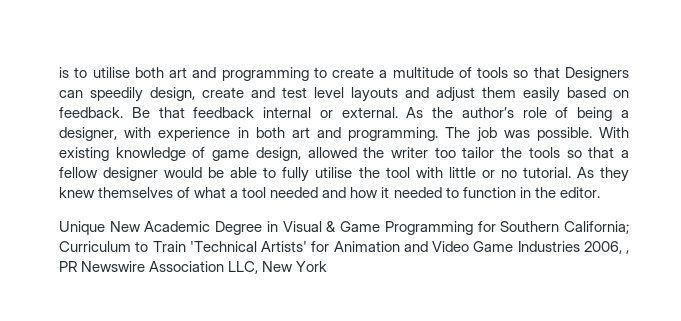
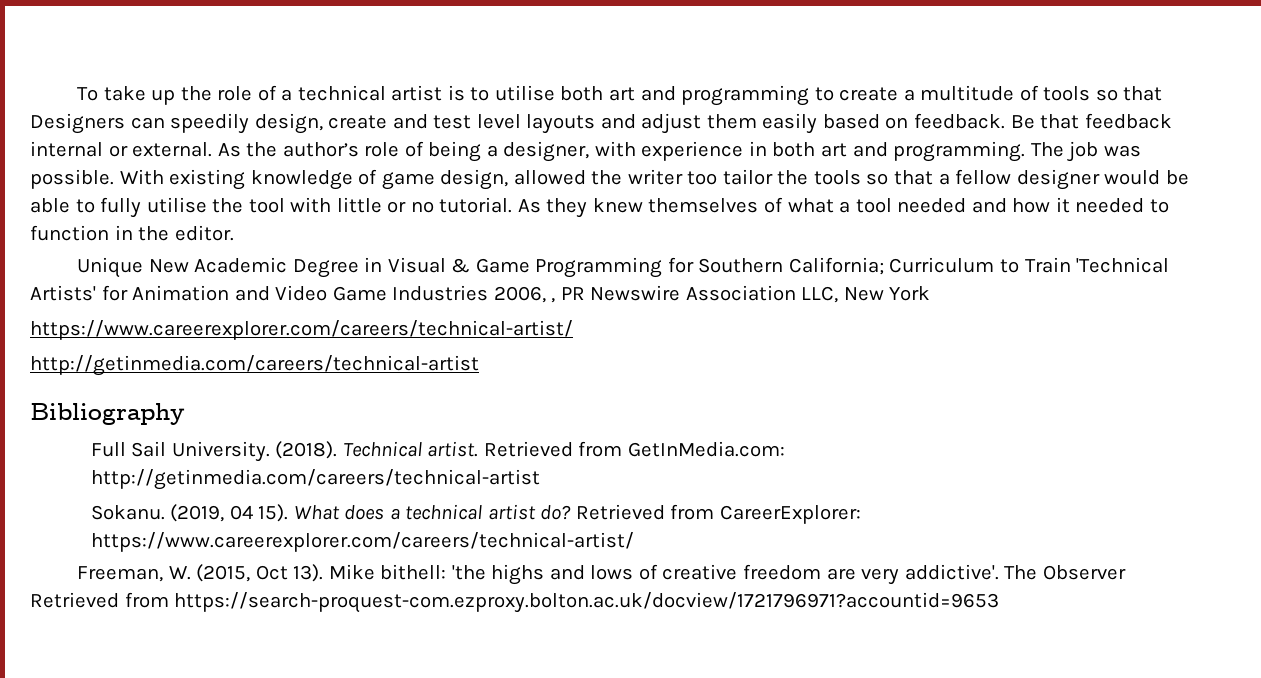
- is to utilise both art and programming to create a multitude of tools so that Designers can speedily design, create and test level layouts and adjust them easily based on feedback.
+ To take up the role of a technical artist is to utilise both art and programming to create a multitude of tools so that Designers can speedily design, create and test level layouts and adjust them easily based on feedback.
  Unique New Academic Degree in Visual & Game Programming for Southern California; Curriculum to Train 'Technical Artists' for Animation and Video Game Industries 2006, , PR Newswire Association LLC, New York
+ https://www.careerexplorer.com/careers/technical-artist/
+ http://getinmedia.com/careers/technical-artist
+ Bibliography
+ Full Sail University. (2018). Technical artist. Retrieved from GetInMedia.com: http://getinmedia.com/careers/technical-artist
+ Sokanu. (2019, 04 15). What does a technical artist do? Retrieved from CareerExplorer: https://www.careerexplorer.com/careers/technical-artist/
+ Freeman, W. (2015, Oct 13). Mike bithell: 'the highs and lows of creative freedom are very addictive'. The Observer Retrieved from https://search-proquest-com.ezproxy.bolton.ac.uk/docview/1721796971?accountid=9653

